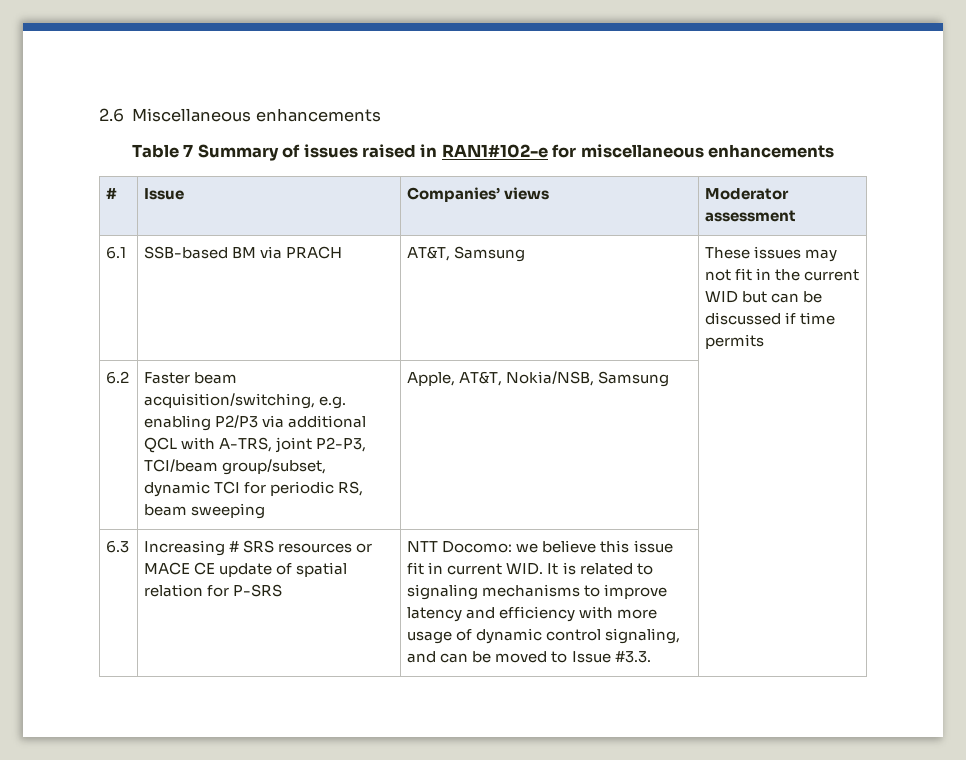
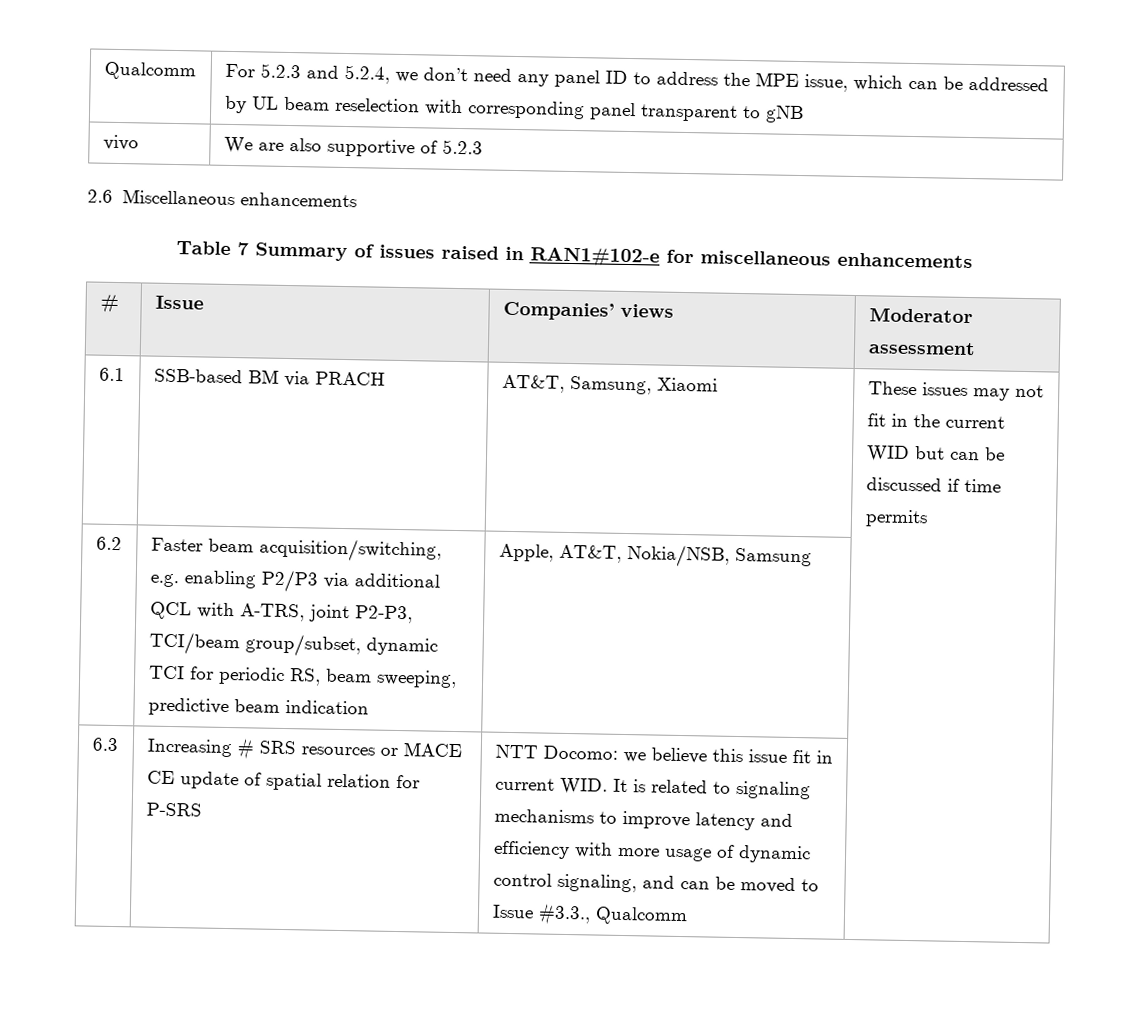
+ Qualcomm | For 5.2.3 and 5.2.4, we don’t need any panel ID to address the MPE issue, which can be addressed by UL beam reselection with corresponding panel transparent to gNB
+ vivo | We are also supportive of 5.2.3
- 6.1 | SSB-based BM via PRACH | AT&T, Samsung | These issues may not fit in the current WID but can be discussed if time permits
+ 6.1 | SSB-based BM via PRACH | AT&T, Samsung, Xiaomi | These issues may not fit in the current WID but can be discussed if time permits
- 6.2 | Faster beam acquisition/switching, e.g. enabling P2/P3 via additional QCL with A-TRS, joint P2-P3, TCI/beam group/subset, dynamic TCI for periodic RS, beam sweeping | Apple, AT&T, Nokia/NSB, Samsung |
+ 6.2 | Faster beam acquisition/switching, e.g. enabling P2/P3 via additional QCL with A-TRS, joint P2-P3, TCI/beam group/subset, dynamic TCI for periodic RS, beam sweeping, predictive beam indication | Apple, AT&T, Nokia/NSB, Samsung |
- NTT Docomo: we believe this issue fit in current WID. It is related to signaling mechanisms to improve latency and efficiency with more usage of dynamic control signaling, and can be moved to Issue #3.3.
+ NTT Docomo: we believe this issue fit in current WID. It is related to signaling mechanisms to improve latency and efficiency with more usage of dynamic control signaling, and can be moved to Issue #3.3., Qualcomm

